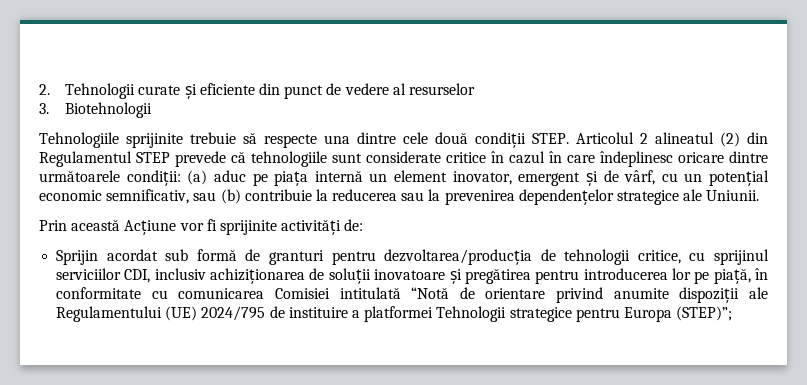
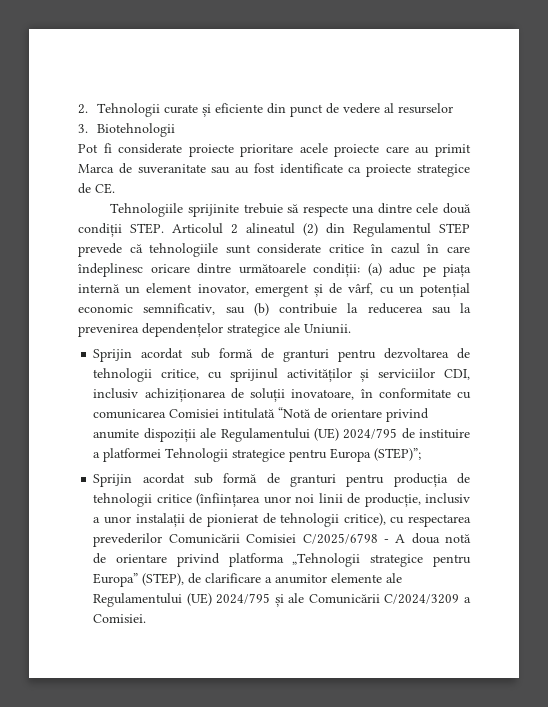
+ Pot fi considerate proiecte prioritare acele proiecte care au primit Marca de suveranitate sau au fost identificate ca proiecte strategice de CE.
- Prin această Acțiune vor fi sprijinite activități de:
- Sprijin acordat sub formă de granturi pentru dezvoltarea/producția de tehnologii critice, cu sprijinul serviciilor CDI, inclusiv achiziționarea de soluții inovatoare și pregătirea pentru introducerea lor pe piață, în conformitate cu comunicarea Comisiei intitulată “Notă de orientare privind anumite dispoziții ale Regulamentului (UE) 2024/795 de instituire a platformei Tehnologii strategice pentru Europa (STEP)”;
+ Sprijin acordat sub formă de granturi pentru dezvoltarea de tehnologii critice, cu sprijinul activităților și serviciilor CDI, inclusiv achiziționarea de soluții inovatoare, în conformitate cu comunicarea Comisiei intitulată “Notă de orientare privind anumite dispoziții ale Regulamentului (UE) 2024/795 de instituire a platformei Tehnologii strategice pentru Europa (STEP)”;
+ Sprijin acordat sub formă de granturi pentru producția de tehnologii critice (înființarea unor noi linii de producție, inclusiv a unor instalații de pionierat de tehnologii critice), cu respectarea prevederilor Comunicării Comisiei C/2025/6798 - A doua notă de orientare privind platforma „Tehnologii strategice pentru Europa” (STEP), de clarificare a anumitor elemente ale Regulamentului (UE) 2024/795 și ale Comunicării C/2024/3209 a Comisiei.

